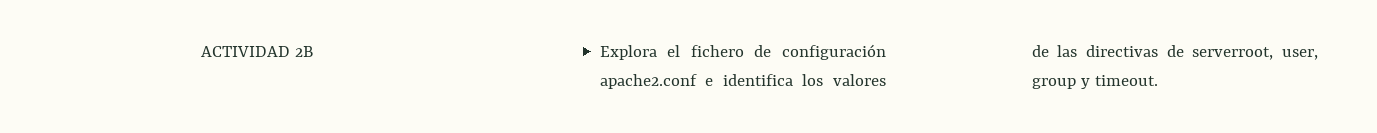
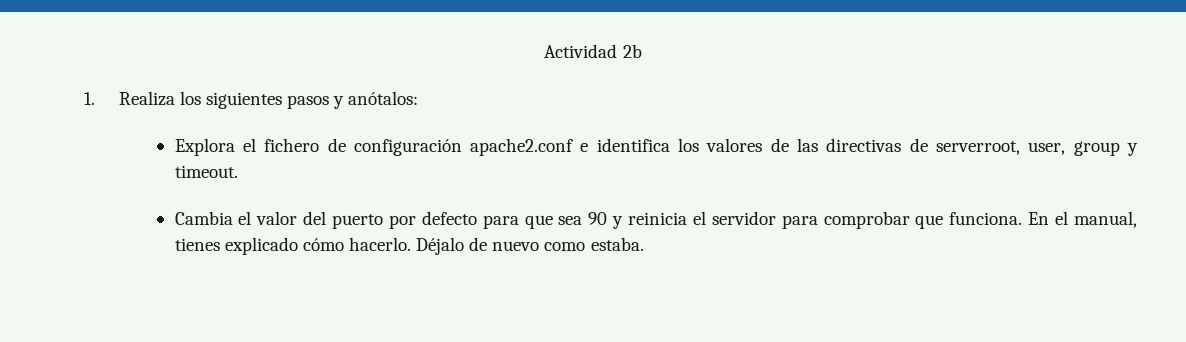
- ACTIVIDAD 2B
+ Actividad 2b
+ 1. Realiza los siguientes pasos y anótalos:
+ Cambia el valor del puerto por defecto para que sea 90 y reinicia el servidor para comprobar que funciona. En el manual, tienes explicado cómo hacerlo. Déjalo de nuevo como estaba.

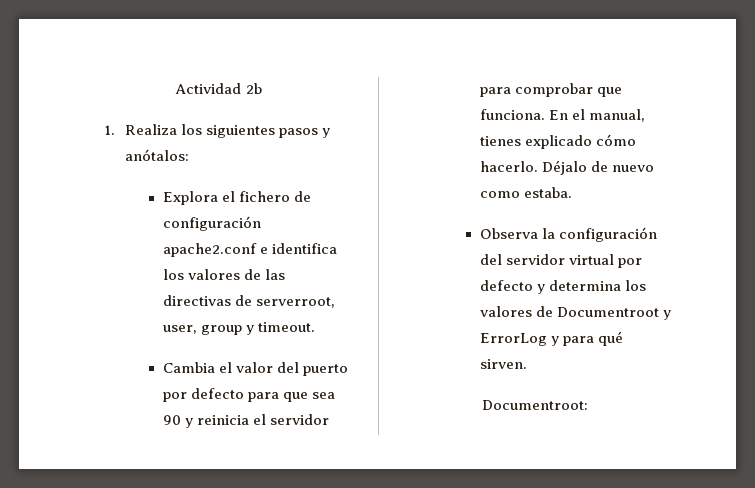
+ Observa la configuración del servidor virtual por defecto y determina los valores de Documentroot y ErrorLog y para qué sirven.
+ Documentroot:

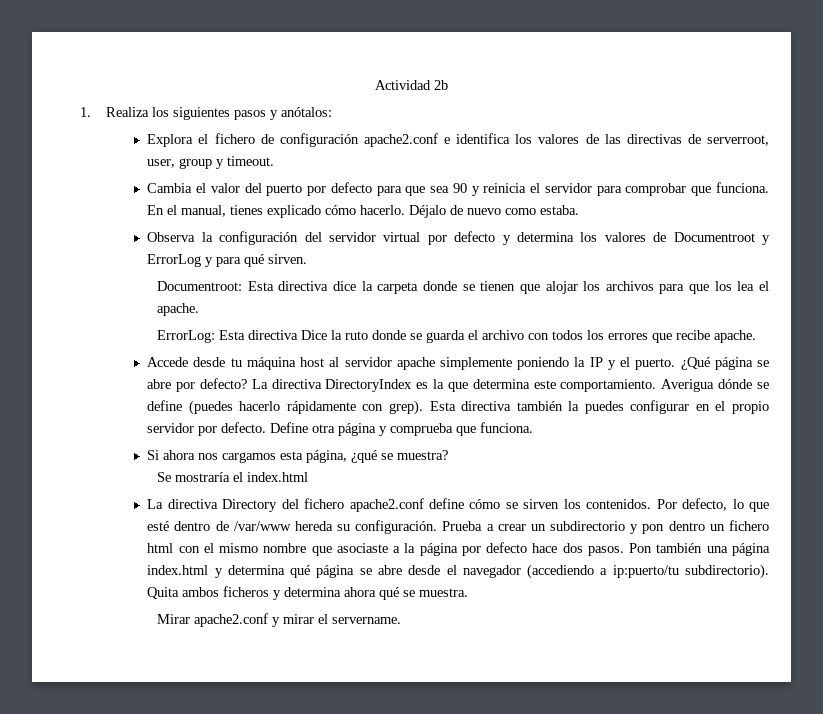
- Documentroot:
+ Documentroot: Esta directiva dice la carpeta donde se tienen que alojar los archivos para que los lea el apache.
+ ErrorLog: Esta directiva Dice la ruto donde se guarda el archivo con todos los errores que recibe apache.
+ Accede desde tu máquina host al servidor apache simplemente poniendo la IP y el puerto. ¿Qué página se abre por defecto? La directiva DirectoryIndex es la que determina este comportamiento. Averigua dónde se define (puedes hacerlo rápidamente con grep). Esta directiva también la puedes configurar en el propio servidor por defecto. Define otra página y comprueba que funciona.
+ Si ahora nos cargamos esta página, ¿qué se muestra?
+ Se mostraría el index.html
+ La directiva Directory del fichero apache2.conf define cómo se sirven los contenidos. Por defecto, lo que esté dentro de /var/www hereda su configuración. Prueba a crear un subdirectorio y pon dentro un fichero html con el mismo nombre que asociaste a la página por defecto hace dos pasos. Pon también una página index.html y determina qué página se abre desde el navegador (accediendo a ip:puerto/tu subdirectorio). Quita ambos ficheros y determina ahora qué se muestra.
+ Mirar apache2.conf y mirar el servername.

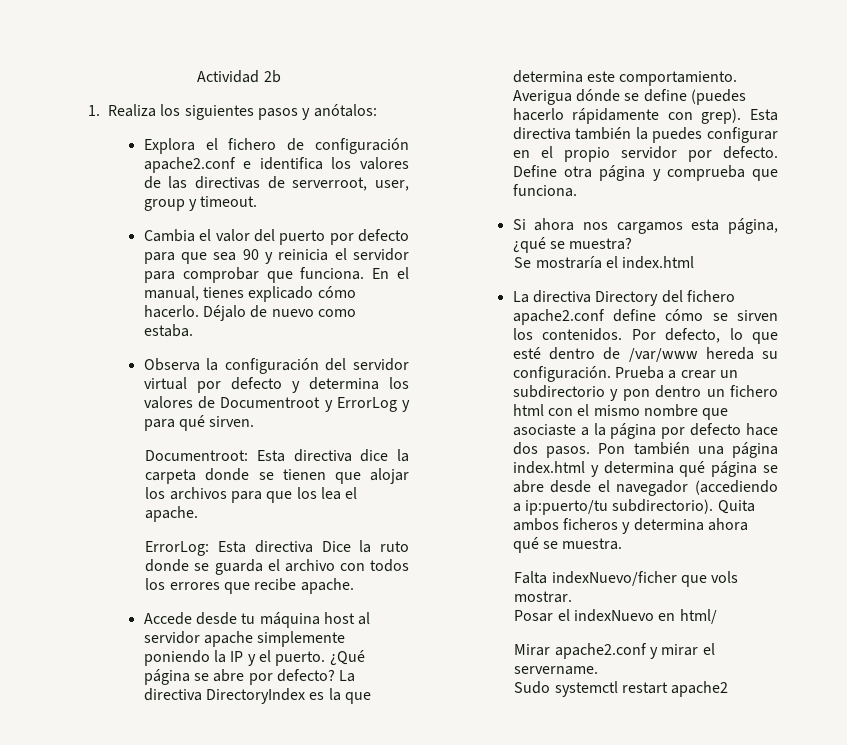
+ Falta indexNuevo/ficher que vols mostrar.
+ Posar el indexNuevo en html/
+ Sudo systemctl restart apache2

